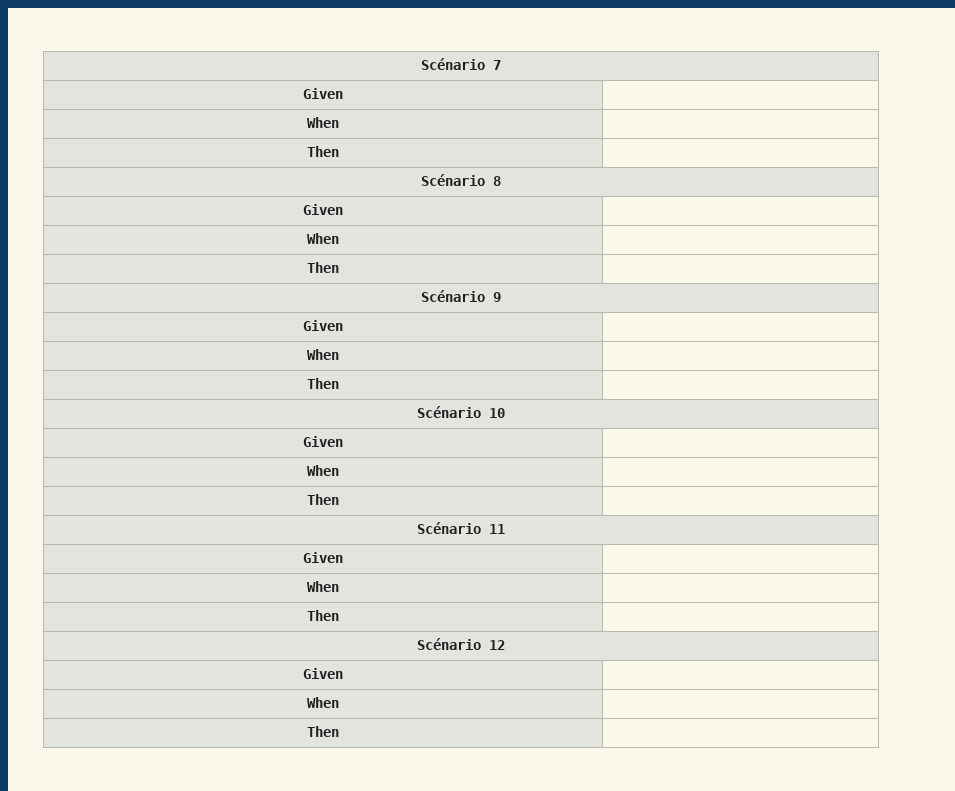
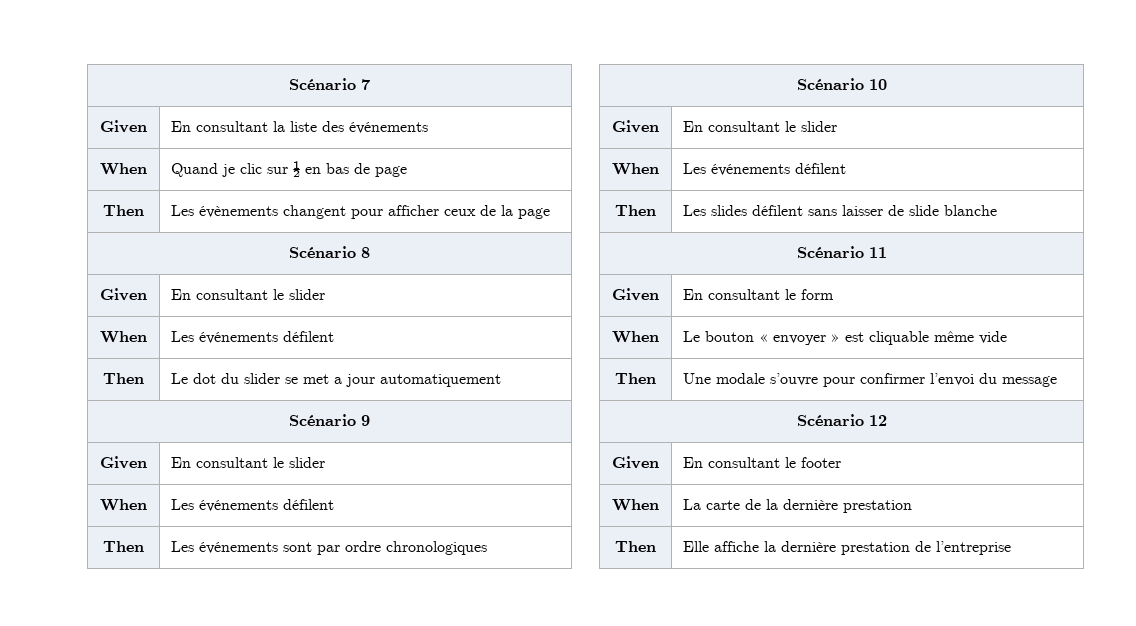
  Scénario 7
- Given |
- When |
- Then |
+ Given | En consultant la liste des événements
+ When | Quand je clic sur ½ en bas de page
+ Then | Les évènements changent pour afficher ceux de la page
  Scénario 8
- Given |
- When |
- Then |
+ Given | En consultant le slider
+ When | Les événements défilent
+ Then | Le dot du slider se met a jour automatiquement
  Scénario 9
- Given |
- When |
- Then |
+ Given | En consultant le slider
+ When | Les événements défilent
+ Then | Les événements sont par ordre chronologiques
  Scénario 10
- Given |
- When |
- Then |
+ Given | En consultant le slider
+ When | Les événements défilent
+ Then | Les slides défilent sans laisser de slide blanche
  Scénario 11
- Given |
- When |
- Then |
+ Given | En consultant le form
+ When | Le bouton « envoyer » est cliquable même vide
+ Then | Une modale s’ouvre pour confirmer l’envoi du message
  Scénario 12
- Given |
- When |
- Then |
+ Given | En consultant le footer
+ When | La carte de la dernière prestation
+ Then | Elle affiche la dernière prestation de l’entreprise

